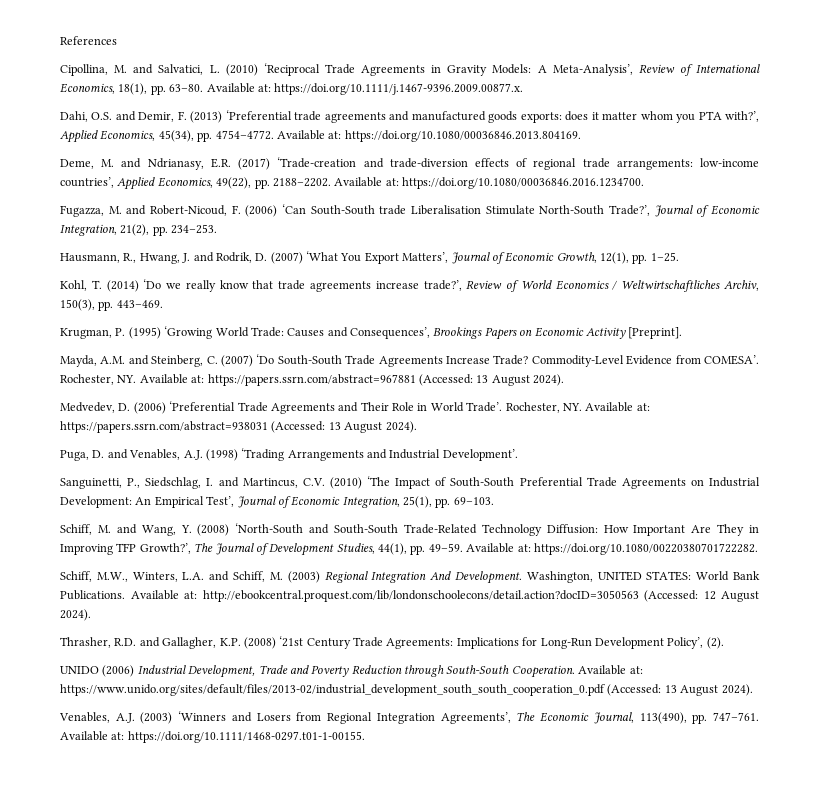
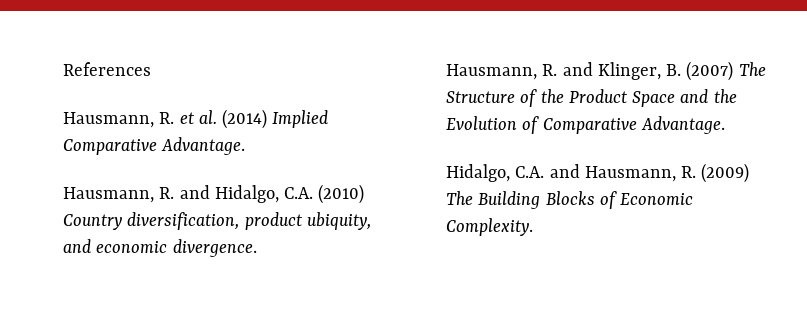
- Cipollina, M. and Salvatici, L. (2010) ‘Reciprocal Trade Agreements in Gravity Models: A Meta-Analysis’, Review of International Economics, 18(1), pp. 63–80. Available at: https://doi.org/10.1111/j.1467-9396.2009.00877.x.
- Dahi, O.S. and Demir, F. (2013) ‘Preferential trade agreements and manufactured goods exports: does it matter whom you PTA with?’, Applied Economics, 45(34), pp. 4754–4772. Available at: https://doi.org/10.1080/00036846.2013.804169.
- Deme, M. and Ndrianasy, E.R. (2017) ‘Trade-creation and trade-diversion effects of regional trade arrangements: low-income countries’, Applied Economics, 49(22), pp. 2188–2202. Available at: https://doi.org/10.1080/00036846.2016.1234700.
- Fugazza, M. and Robert-Nicoud, F. (2006) ‘Can South-South trade Liberalisation Stimulate North-South Trade?’, Journal of Economic Integration, 21(2), pp. 234–253.
- Hausmann, R., Hwang, J. and Rodrik, D. (2007) ‘What You Export Matters’, Journal of Economic Growth, 12(1), pp. 1–25.
- Kohl, T. (2014) ‘Do we really know that trade agreements increase trade?’, Review of World Economics / Weltwirtschaftliches Archiv, 150(3), pp. 443–469.
- Krugman, P. (1995) ‘Growing World Trade: Causes and Consequences’, Brookings Papers on Economic Activity [Preprint].
- Mayda, A.M. and Steinberg, C. (2007) ‘Do South-South Trade Agreements Increase Trade? Commodity-Level Evidence from COMESA’. Rochester, NY. Available at: https://papers.ssrn.com/abstract=967881 (Accessed: 13 August 2024).
- Medvedev, D. (2006) ‘Preferential Trade Agreements and Their Role in World Trade’. Rochester, NY. Available at: https://papers.ssrn.com/abstract=938031 (Accessed: 13 August 2024).
- Puga, D. and Venables, A.J. (1998) ‘Trading Arrangements and Industrial Development’.
- Sanguinetti, P., Siedschlag, I. and Martincus, C.V. (2010) ‘The Impact of South-South Preferential Trade Agreements on Industrial Development: An Empirical Test’, Journal of Economic Integration, 25(1), pp. 69–103.
- Schiff, M. and Wang, Y. (2008) ‘North-South and South-South Trade-Related Technology Diffusion: How Important Are They in Improving TFP Growth?’, The Journal of Development Studies, 44(1), pp. 49–59. Available at: https://doi.org/10.1080/00220380701722282.
- Schiff, M.W., Winters, L.A. and Schiff, M. (2003) Regional Integration And Development. Washington, UNITED STATES: World Bank Publications. Available at: http://ebookcentral.proquest.com/lib/londonschoolecons/detail.action?docID=3050563 (Accessed: 12 August 2024).
- Thrasher, R.D. and Gallagher, K.P. (2008) ‘21st Century Trade Agreements: Implications for Long-Run Development Policy’, (2).
- UNIDO (2006) Industrial Development, Trade and Poverty Reduction through South-South Cooperation. Available at: https://www.unido.org/sites/default/files/2013-02/industrial_development_south_south_cooperation_0.pdf (Accessed: 13 August 2024).
- Venables, A.J. (2003) ‘Winners and Losers from Regional Integration Agreements’, The Economic Journal, 113(490), pp. 747–761. Available at: https://doi.org/10.1111/1468-0297.t01-1-00155.
+ Hausmann, R. et al. (2014) Implied Comparative Advantage.
+ Hausmann, R. and Hidalgo, C.A. (2010) Country diversification, product ubiquity, and economic divergence.
+ Hausmann, R. and Klinger, B. (2007) The Structure of the Product Space and the Evolution of Comparative Advantage.
+ Hidalgo, C.A. and Hausmann, R. (2009) The Building Blocks of Economic Complexity.

